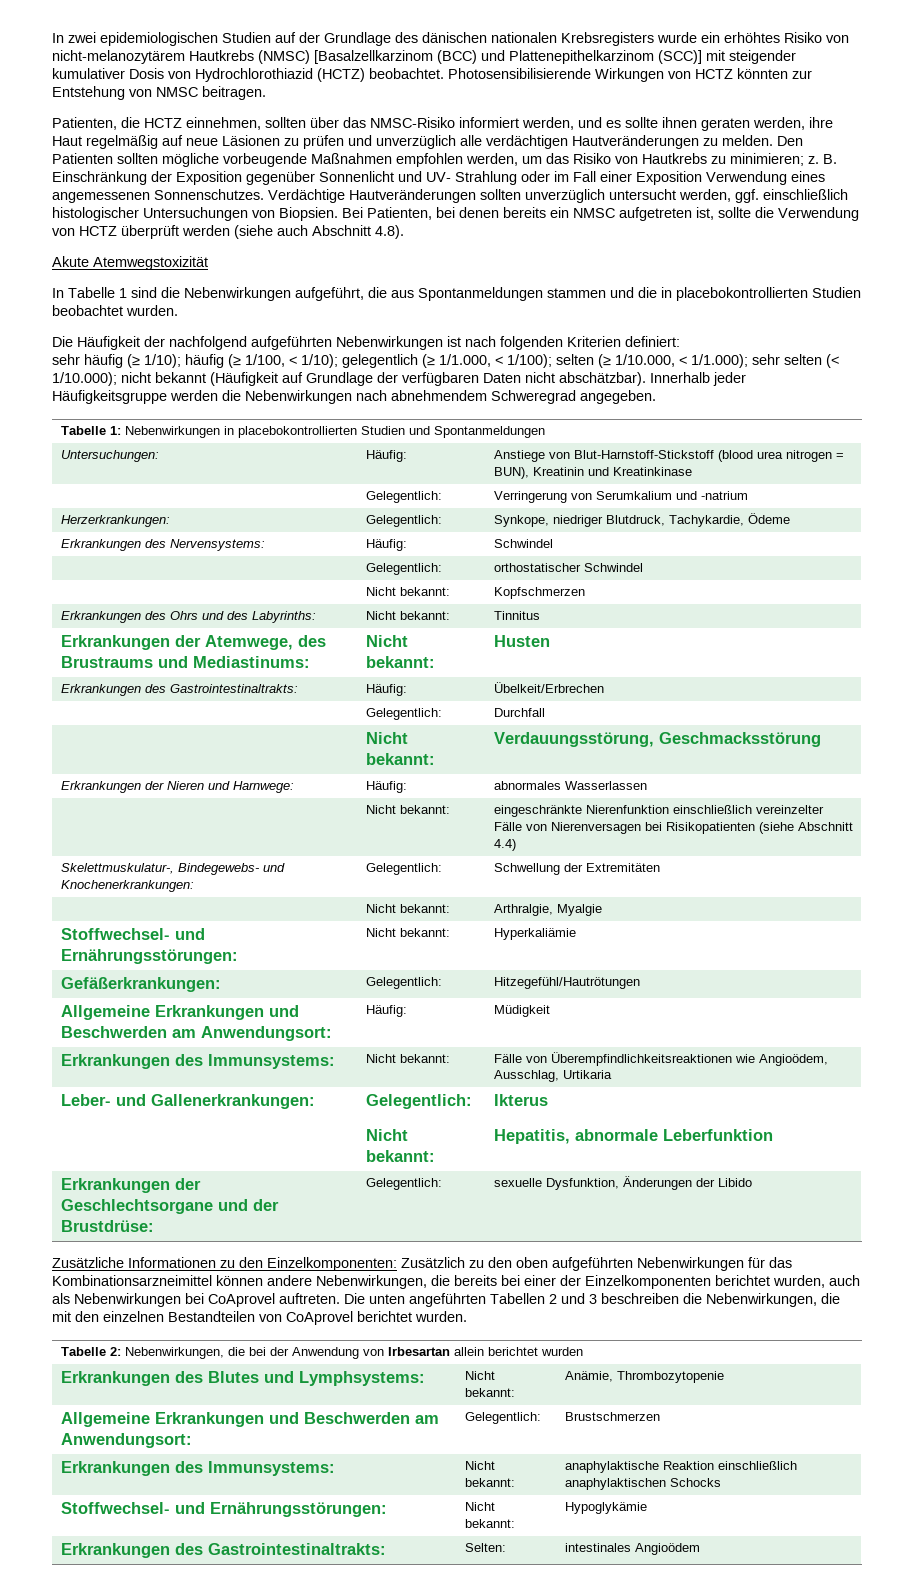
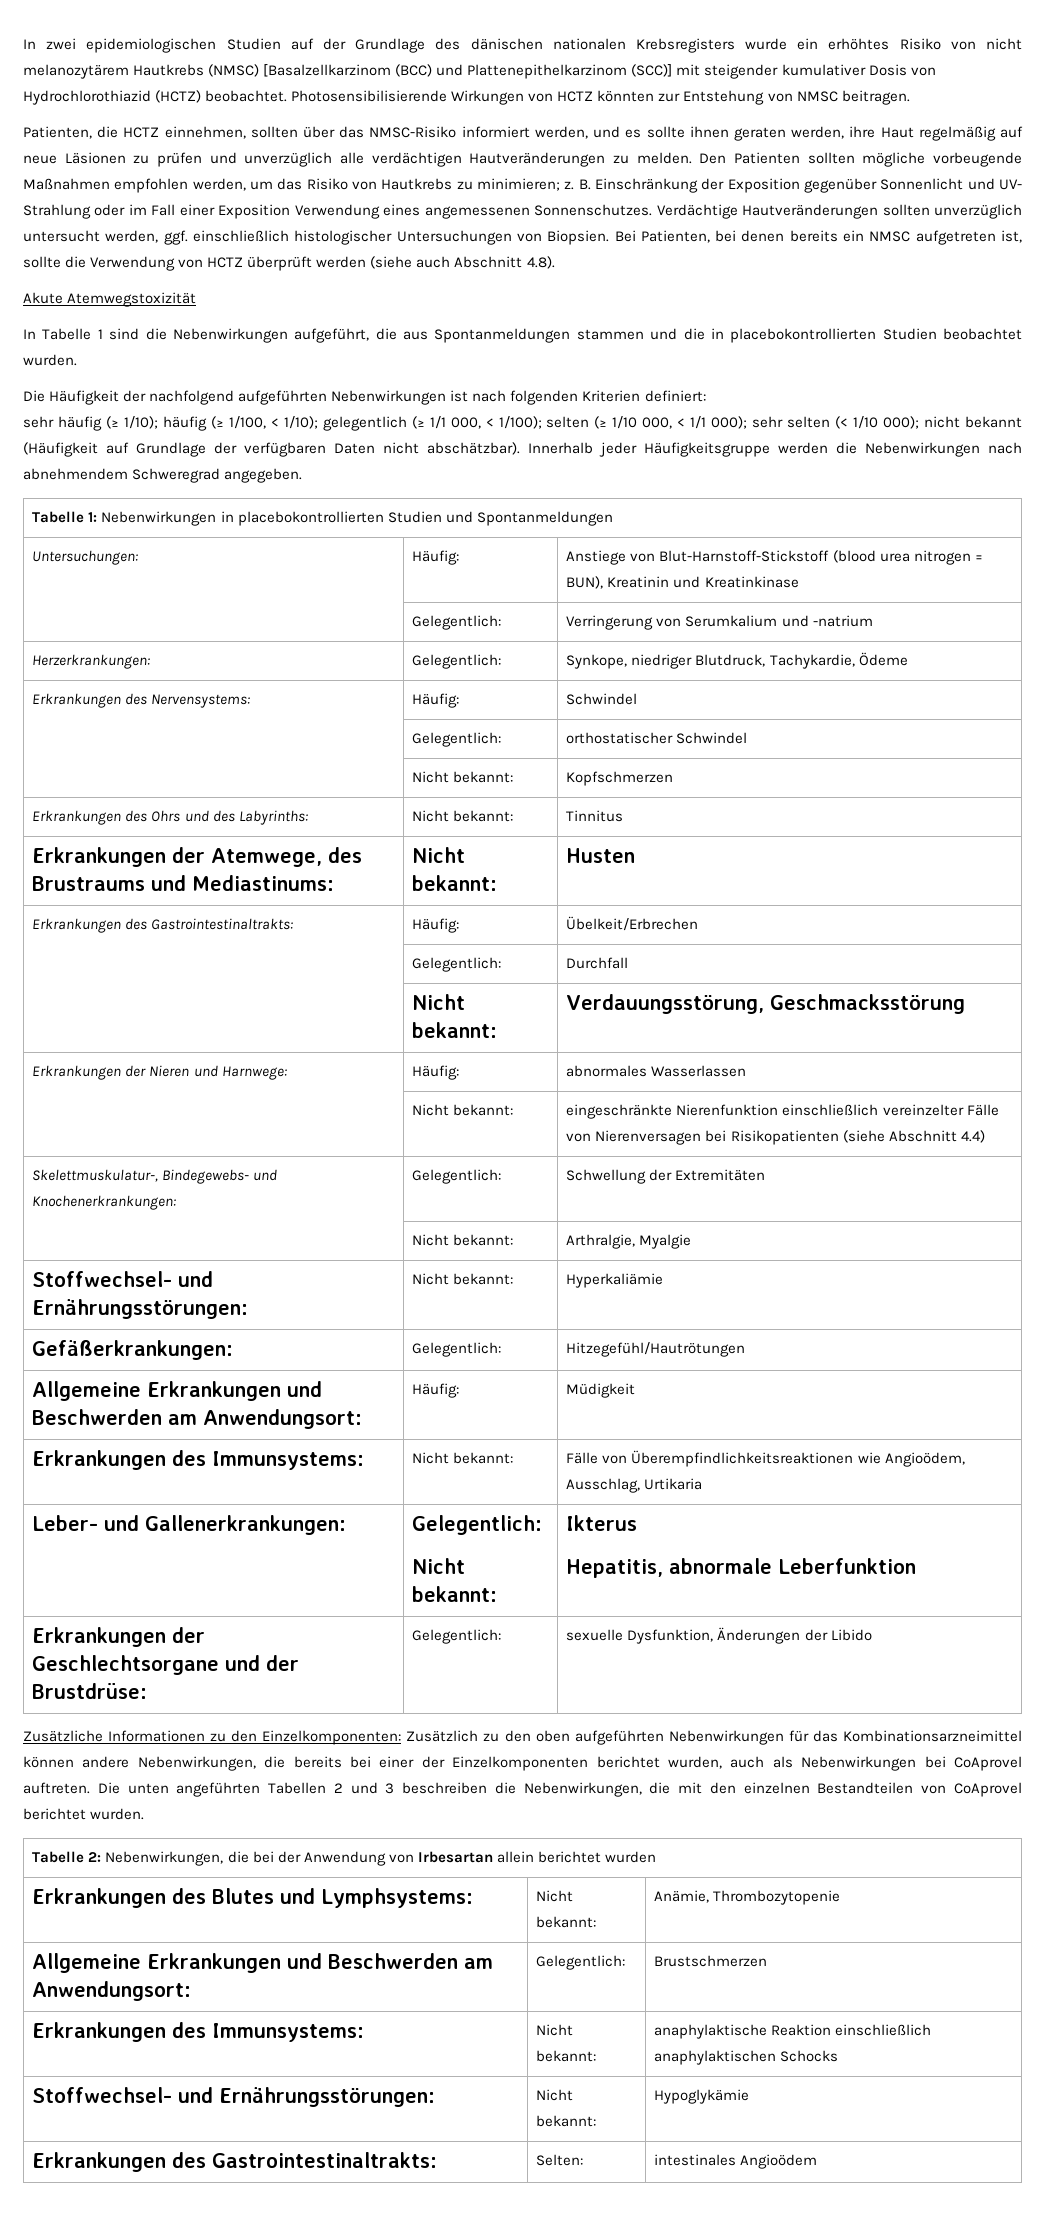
- In zwei epidemiologischen Studien auf der Grundlage des dänischen nationalen Krebsregisters wurde ein erhöhtes Risiko von nicht-melanozytärem Hautkrebs (NMSC) [Basalzellkarzinom (BCC) und Plattenepithelkarzinom (SCC)] mit steigender kumulativer Dosis von Hydrochlorothiazid (HCTZ) beobachtet.
+ In zwei epidemiologischen Studien auf der Grundlage des dänischen nationalen Krebsregisters wurde ein erhöhtes Risiko von nicht melanozytärem Hautkrebs (NMSC) [Basalzellkarzinom (BCC) und Plattenepithelkarzinom (SCC)] mit steigender kumulativer Dosis von Hydrochlorothiazid (HCTZ) beobachtet.
- sehr häufig (≥ 1/10); häufig (≥ 1/100, < 1/10); gelegentlich (≥ 1/1.000, < 1/100); selten (≥ 1/10.000, < 1/1.000); sehr selten (< 1/10.000); nicht bekannt (Häufigkeit auf Grundlage der verfügbaren Daten nicht abschätzbar).
+ sehr häufig (≥ 1/10); häufig (≥ 1/100, < 1/10); gelegentlich (≥ 1/1 000, < 1/100); selten (≥ 1/10 000, < 1/1 000); sehr selten (< 1/10 000); nicht bekannt (Häufigkeit auf Grundlage der verfügbaren Daten nicht abschätzbar).

